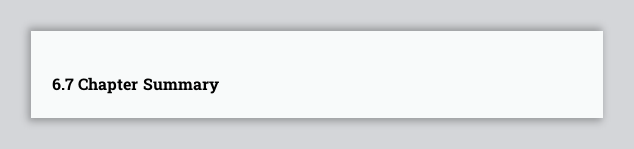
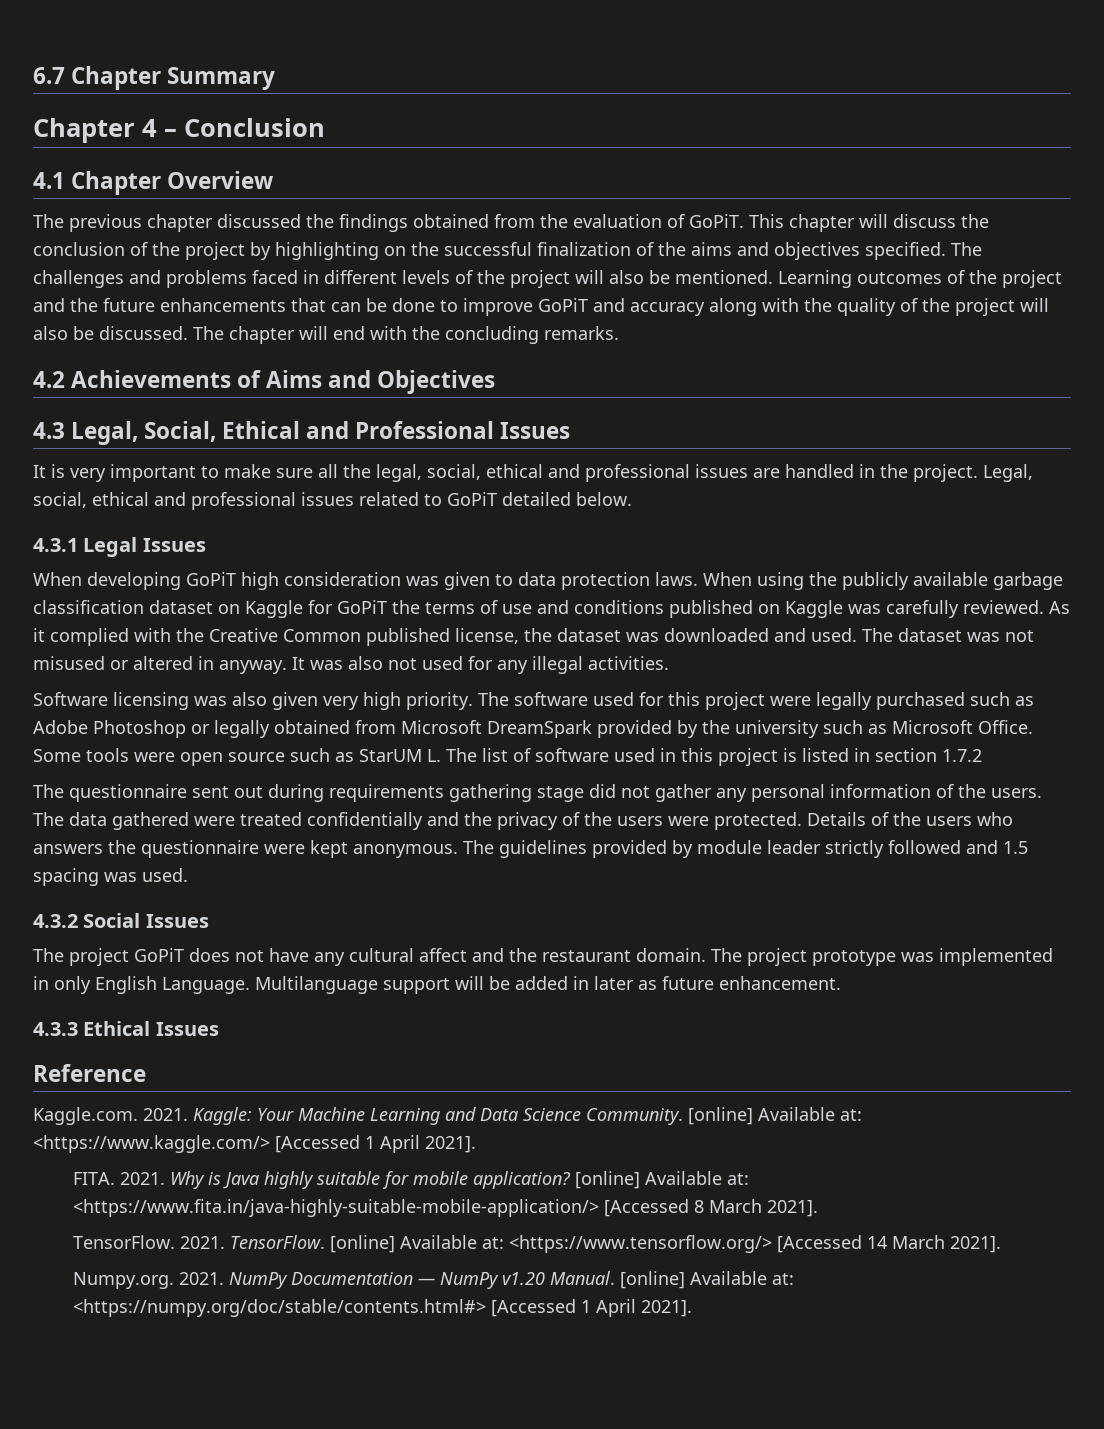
+ Chapter 4 – Conclusion
+ 4.1 Chapter Overview
+ The previous chapter discussed the findings obtained from the evaluation of GoPiT. This chapter will discuss the conclusion of the project by highlighting on the successful finalization of the aims and objectives specified. The challenges and problems faced in different levels of the project will also be mentioned. Learning outcomes of the project and the future enhancements that can be done to improve GoPiT and accuracy along with the quality of the project will also be discussed. The chapter will end with the concluding remarks.
+ 4.2 Achievements of Aims and Objectives
+ 4.3 Legal, Social, Ethical and Professional Issues
+ It is very important to make sure all the legal, social, ethical and professional issues are handled in the project. Legal, social, ethical and professional issues related to GoPiT detailed below.
+ 4.3.1 Legal Issues
+ When developing GoPiT high consideration was given to data protection laws. When using the publicly available garbage classification dataset on Kaggle for GoPiT the terms of use and conditions published on Kaggle was carefully reviewed. As it complied with the Creative Common published license, the dataset was downloaded and used. The dataset was not misused or altered in anyway. It was also not used for any illegal activities.
+ Software licensing was also given very high priority. The software used for this project were legally purchased such as Adobe Photoshop or legally obtained from Microsoft DreamSpark provided by the university such as Microsoft Office. Some tools were open source such as StarUM L. The list of software used in this project is listed in section 1.7.2
+ The questionnaire sent out during requirements gathering stage did not gather any personal information of the users. The data gathered were treated confidentially and the privacy of the users were protected. Details of the users who answers the questionnaire were kept anonymous. The guidelines provided by module leader strictly followed and 1.5 spacing was used.
+ 4.3.2 Social Issues
+ The project GoPiT does not have any cultural affect and the restaurant domain. The project prototype was implemented in only English Language. Multilanguage support will be added in later as future enhancement.
+ 4.3.3 Ethical Issues
+ Reference
+ Kaggle.com. 2021. Kaggle: Your Machine Learning and Data Science Community. [online] Available at: <https://www.kaggle.com/> [Accessed 1 April 2021].
+ FITA. 2021. Why is Java highly suitable for mobile application? [online] Available at: <https://www.fita.in/java-highly-suitable-mobile-application/> [Accessed 8 March 2021].
+ TensorFlow. 2021. TensorFlow. [online] Available at: <https://www.tensorflow.org/> [Accessed 14 March 2021].
+ Numpy.org. 2021. NumPy Documentation — NumPy v1.20 Manual. [online] Available at: <https://numpy.org/doc/stable/contents.html#> [Accessed 1 April 2021].

